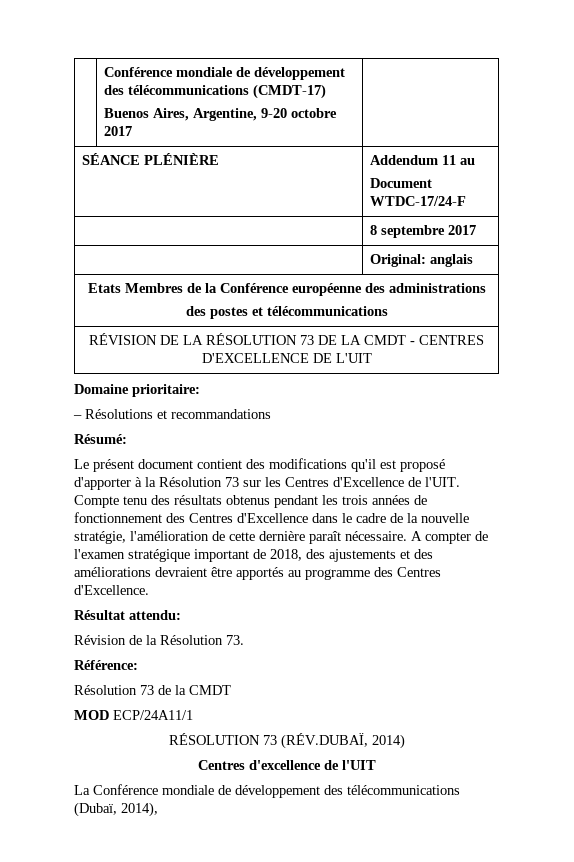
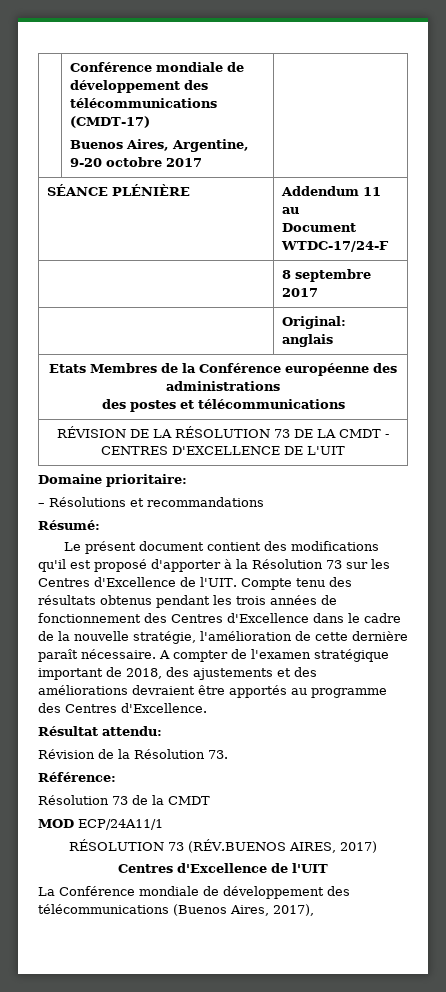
- RÉSOLUTION 73 (RÉV.DUBAÏ, 2014)
- Centres d'excellence de l'UIT
+ RÉSOLUTION 73 (RÉV.BUENOS AIRES, 2017)
+ Centres d'Excellence de l'UIT
- La Conférence mondiale de développement des télécommunications (Dubaï, 2014),
+ La Conférence mondiale de développement des télécommunications (Buenos Aires, 2017),

